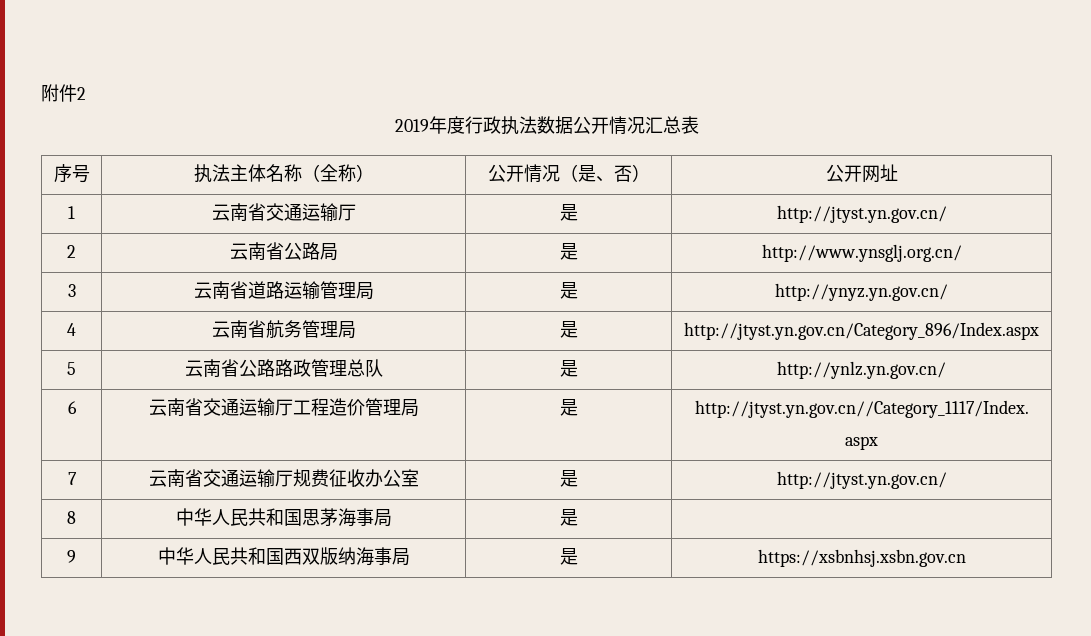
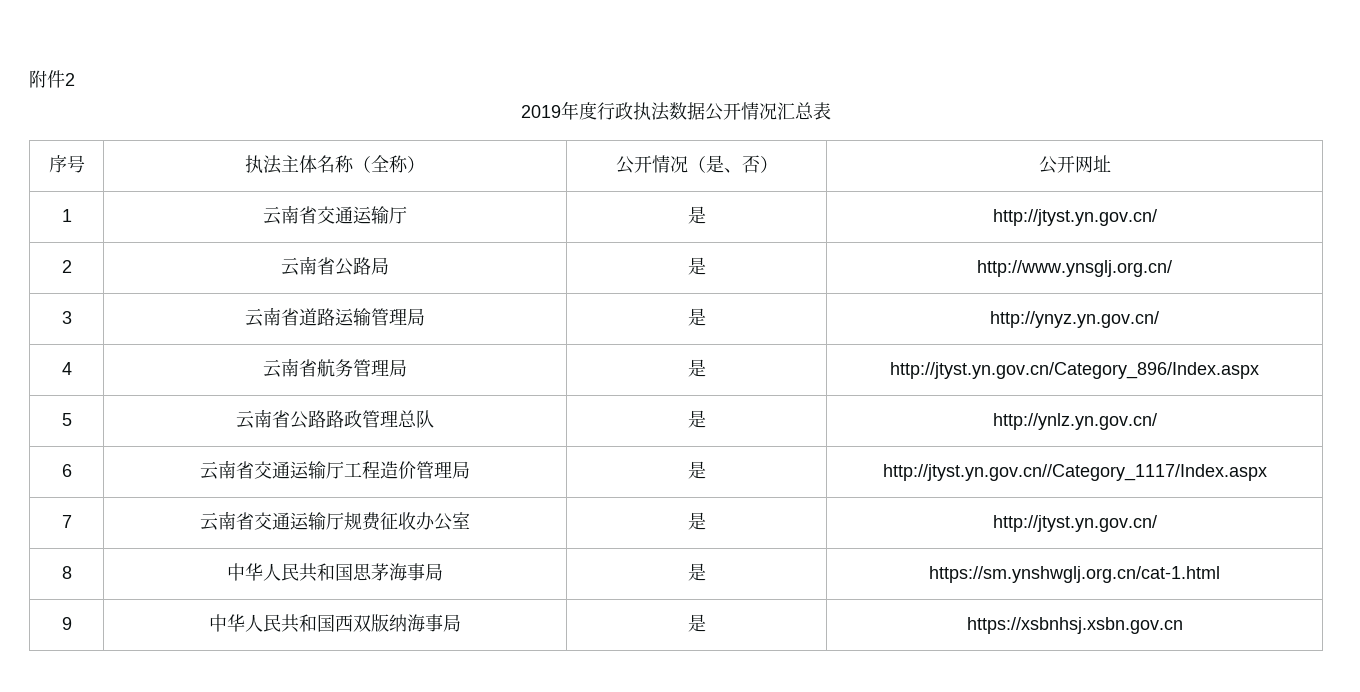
- 8 | 中华人民共和国思茅海事局 | 是 |
+ 8 | 中华人民共和国思茅海事局 | 是 | https://sm.ynshwglj.org.cn/cat-1.html

